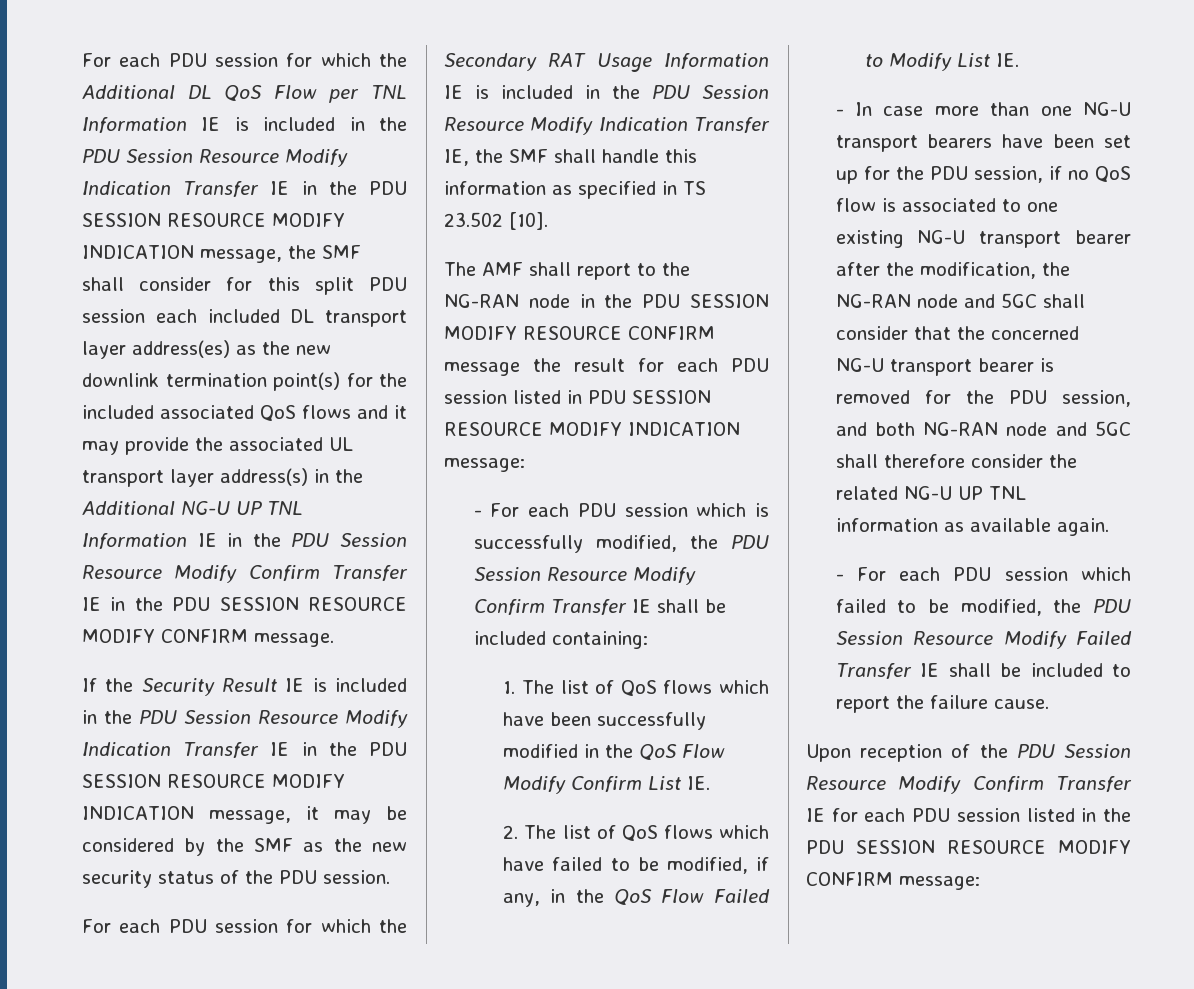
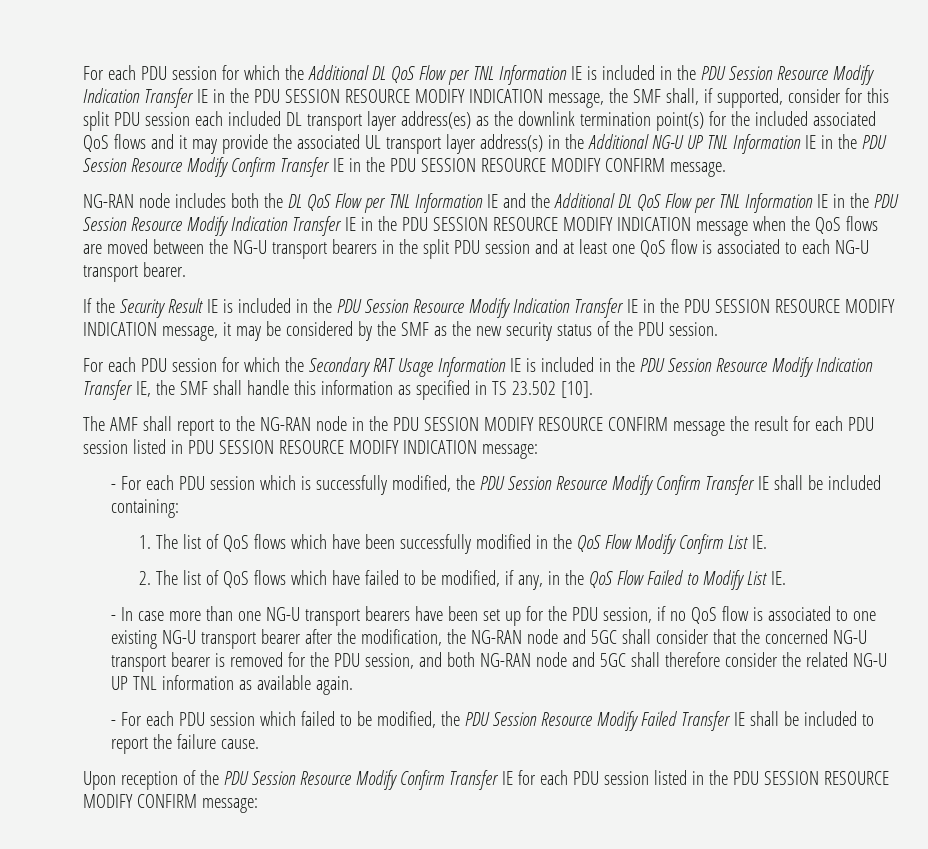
- For each PDU session for which the Additional DL QoS Flow per TNL Information IE is included in the PDU Session Resource Modify Indication Transfer IE in the PDU SESSION RESOURCE MODIFY INDICATION message, the SMF shall consider for this split PDU session each included DL transport layer address(es) as the new downlink termination point(s) for the included associated QoS flows and it may provide the associated UL transport layer address(s) in the Additional NG-U UP TNL Information IE in the PDU Session Resource Modify Confirm Transfer IE in the PDU SESSION RESOURCE MODIFY CONFIRM message.
+ For each PDU session for which the Additional DL QoS Flow per TNL Information IE is included in the PDU Session Resource Modify Indication Transfer IE in the PDU SESSION RESOURCE MODIFY INDICATION message, the SMF shall, if supported, consider for this split PDU session each included DL transport layer address(es) as the downlink termination point(s) for the included associated QoS flows and it may provide the associated UL transport layer address(s) in the Additional NG-U UP TNL Information IE in the PDU Session Resource Modify Confirm Transfer IE in the PDU SESSION RESOURCE MODIFY CONFIRM message.
+ NG-RAN node includes both the DL QoS Flow per TNL Information IE and the Additional DL QoS Flow per TNL Information IE in the PDU Session Resource Modify Indication Transfer IE in the PDU SESSION RESOURCE MODIFY INDICATION message when the QoS flows are moved between the NG-U transport bearers in the split PDU session and at least one QoS flow is associated to each NG-U transport bearer.

